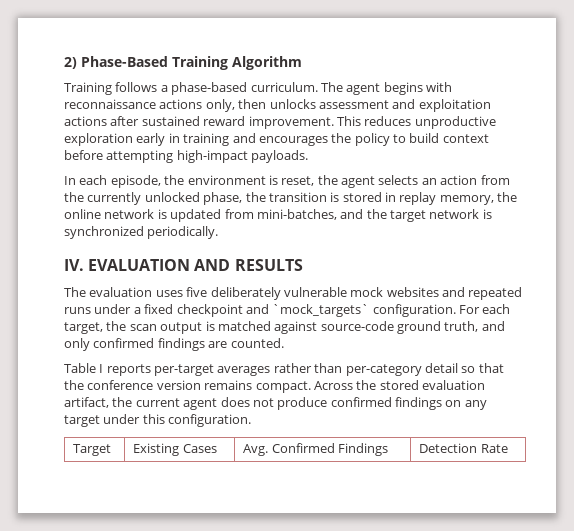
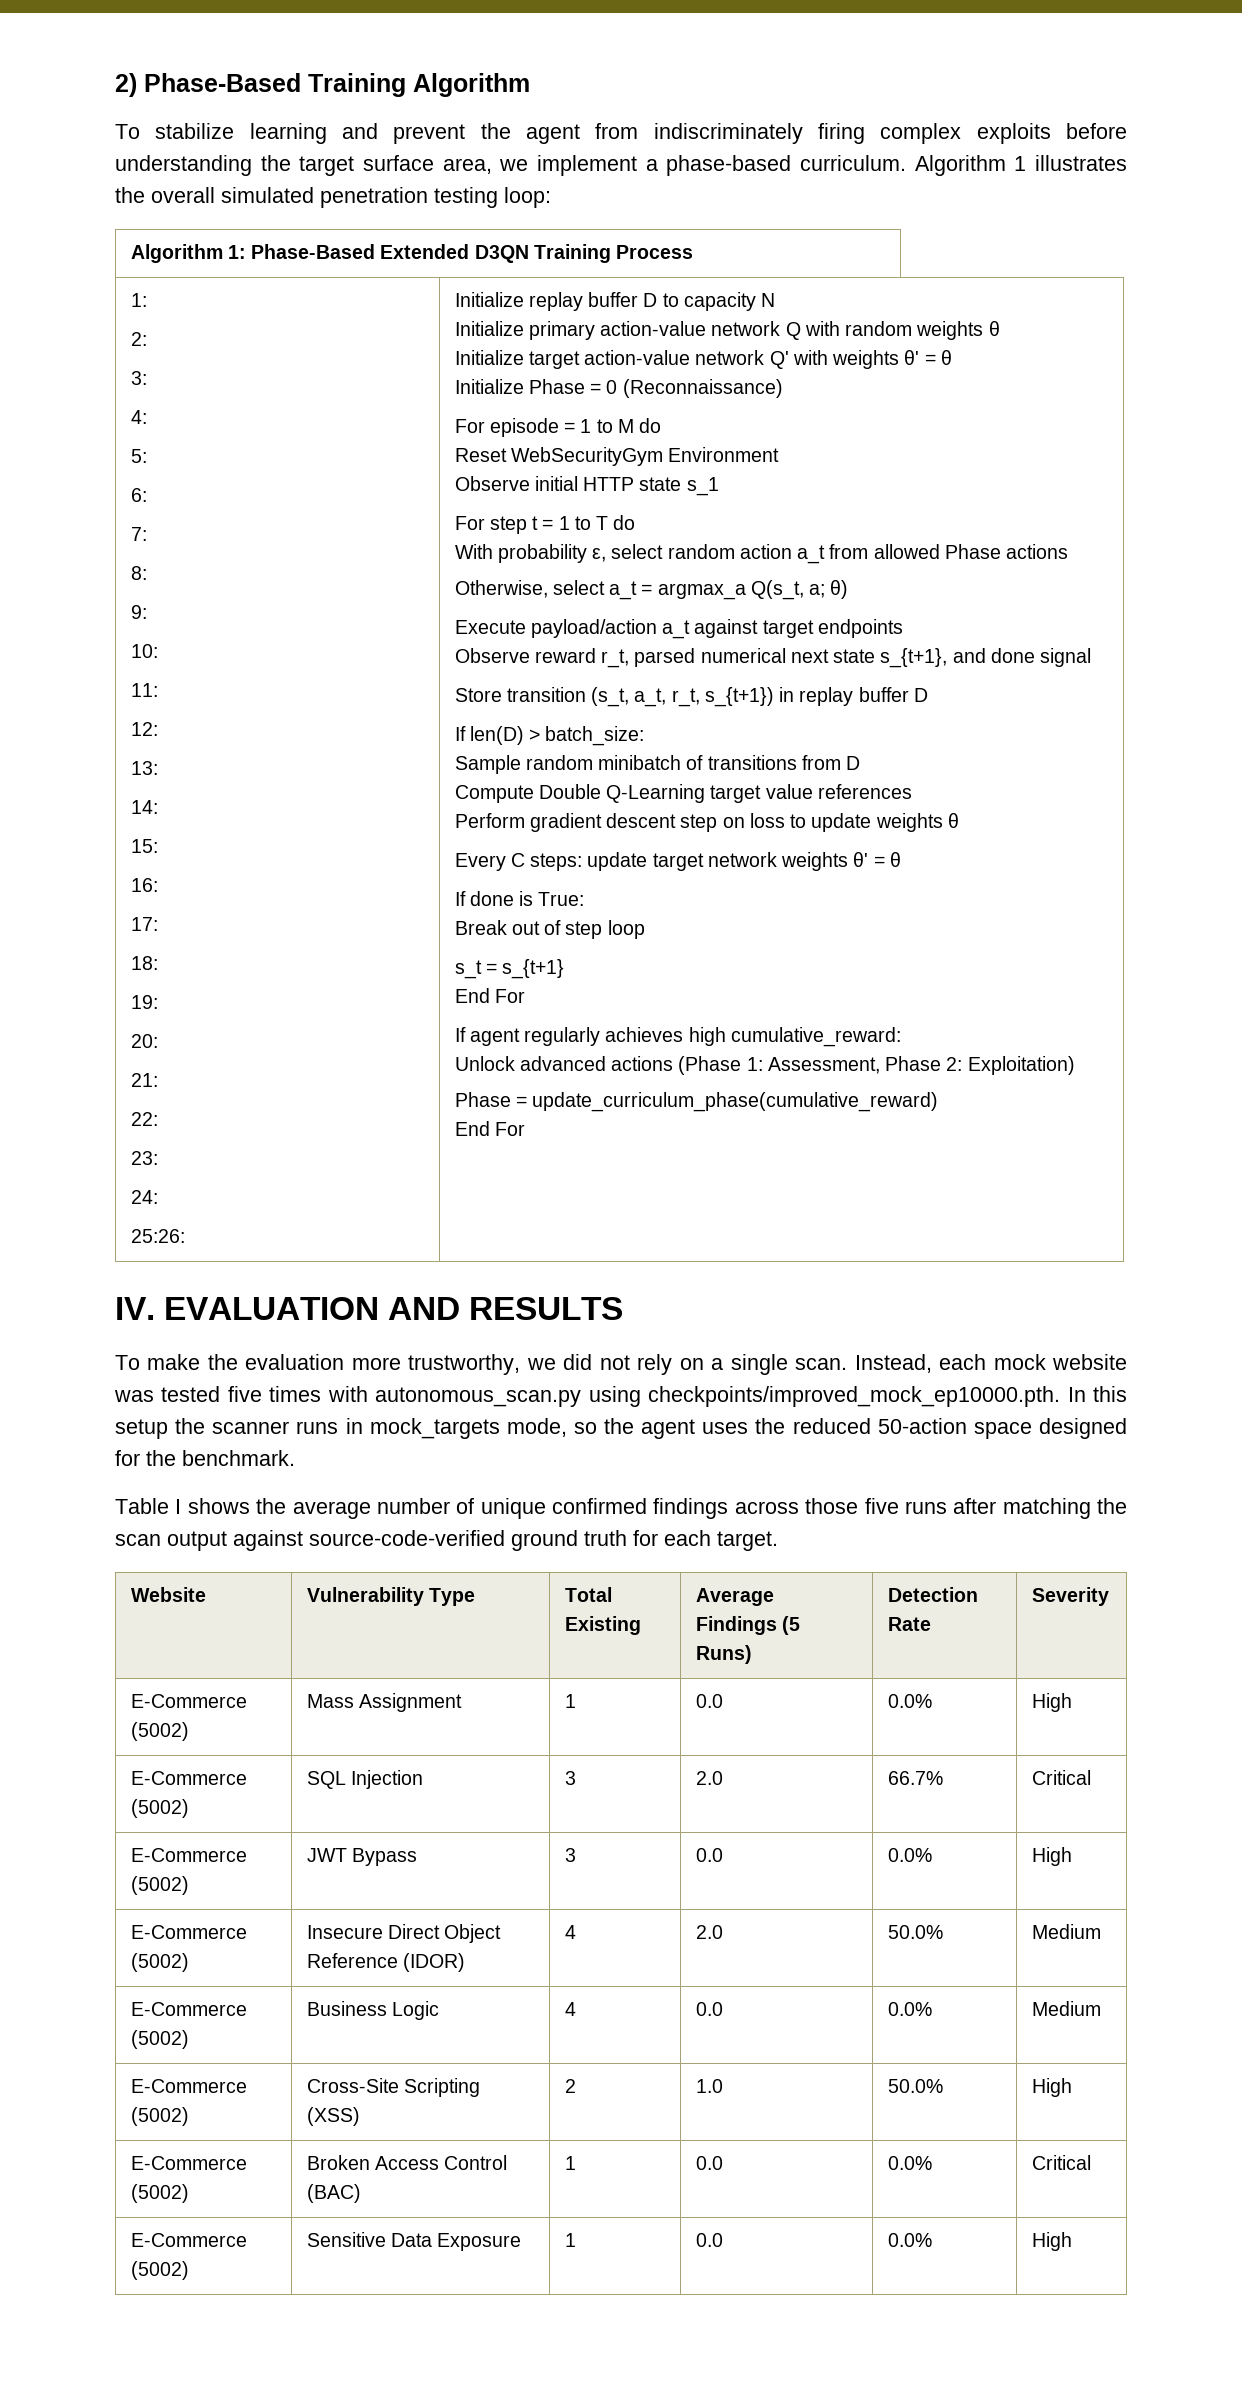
- Training follows a phase-based curriculum. The agent begins with reconnaissance actions only, then unlocks assessment and exploitation actions after sustained reward improvement. This reduces unproductive exploration early in training and encourages the policy to build context before attempting high-impact payloads.
- In each episode, the environment is reset, the agent selects an action from the currently unlocked phase, the transition is stored in replay memory, the online network is updated from mini-batches, and the target network is synchronized periodically.
+ To stabilize learning and prevent the agent from indiscriminately firing complex exploits before understanding the target surface area, we implement a phase-based curriculum. Algorithm 1 illustrates the overall simulated penetration testing loop:
+ Algorithm 1: Phase-Based Extended D3QN Training Process
+ 1:
+ 2:
+ 3:
+ 4:
+ 5:
+ 6:
+ 7:
+ 8:
+ 9:
+ 10:
+ 11:
+ 12:
+ 13:
+ 14:
+ 15:
+ 16:
+ 17:
+ 18:
+ 19:
+ 20:
+ 21:
+ 22:
+ 23:
+ 24:
+ 25:26: | Initialize replay buffer D to capacity N
+ Initialize primary action-value network Q with random weights θ
+ Initialize target action-value network Q' with weights θ' = θ
+ Initialize Phase = 0 (Reconnaissance)
+ For episode = 1 to M do
+ Reset WebSecurityGym Environment
+ Observe initial HTTP state s_1
+ For step t = 1 to T do
+ With probability ε, select random action a_t from allowed Phase actions
+ Otherwise, select a_t = argmax_a Q(s_t, a; θ)
+ Execute payload/action a_t against target endpoints
+ Observe reward r_t, parsed numerical next state s_{t+1}, and done signal
+ Store transition (s_t, a_t, r_t, s_{t+1}) in replay buffer D
+ If len(D) > batch_size:
+ Sample random minibatch of transitions from D
+ Compute Double Q-Learning target value references
+ Perform gradient descent step on loss to update weights θ
+ Every C steps: update target network weights θ' = θ
+ If done is True:
+ Break out of step loop
+ s_t = s_{t+1}
+ End For
+ If agent regularly achieves high cumulative_reward:
+ Unlock advanced actions (Phase 1: Assessment, Phase 2: Exploitation)
+ Phase = update_curriculum_phase(cumulative_reward)
+ End For
  IV. EVALUATION AND RESULTS
- The evaluation uses five deliberately vulnerable mock websites and repeated runs under a fixed checkpoint and `mock_targets` configuration. For each target, the scan output is matched against source-code ground truth, and only confirmed findings are counted.
- Table I reports per-target averages rather than per-category detail so that the conference version remains compact. Across the stored evaluation artifact, the current agent does not produce confirmed findings on any target under this configuration.
- Target | Existing Cases | Avg. Confirmed Findings | Detection Rate
+ To make the evaluation more trustworthy, we did not rely on a single scan. Instead, each mock website was tested five times with autonomous_scan.py using checkpoints/improved_mock_ep10000.pth. In this setup the scanner runs in mock_targets mode, so the agent uses the reduced 50-action space designed for the benchmark.
+ Table I shows the average number of unique confirmed findings across those five runs after matching the scan output against source-code-verified ground truth for each target.
+ Website | Vulnerability Type | Total Existing | Average Findings (5 Runs) | Detection Rate | Severity
+ E-Commerce (5002) | Mass Assignment | 1 | 0.0 | 0.0% | High
+ E-Commerce (5002) | SQL Injection | 3 | 2.0 | 66.7% | Critical
+ E-Commerce (5002) | JWT Bypass | 3 | 0.0 | 0.0% | High
+ E-Commerce (5002) | Insecure Direct Object Reference (IDOR) | 4 | 2.0 | 50.0% | Medium
+ E-Commerce (5002) | Business Logic | 4 | 0.0 | 0.0% | Medium
+ E-Commerce (5002) | Cross-Site Scripting (XSS) | 2 | 1.0 | 50.0% | High
+ E-Commerce (5002) | Broken Access Control (BAC) | 1 | 0.0 | 0.0% | Critical
+ E-Commerce (5002) | Sensitive Data Exposure | 1 | 0.0 | 0.0% | High

